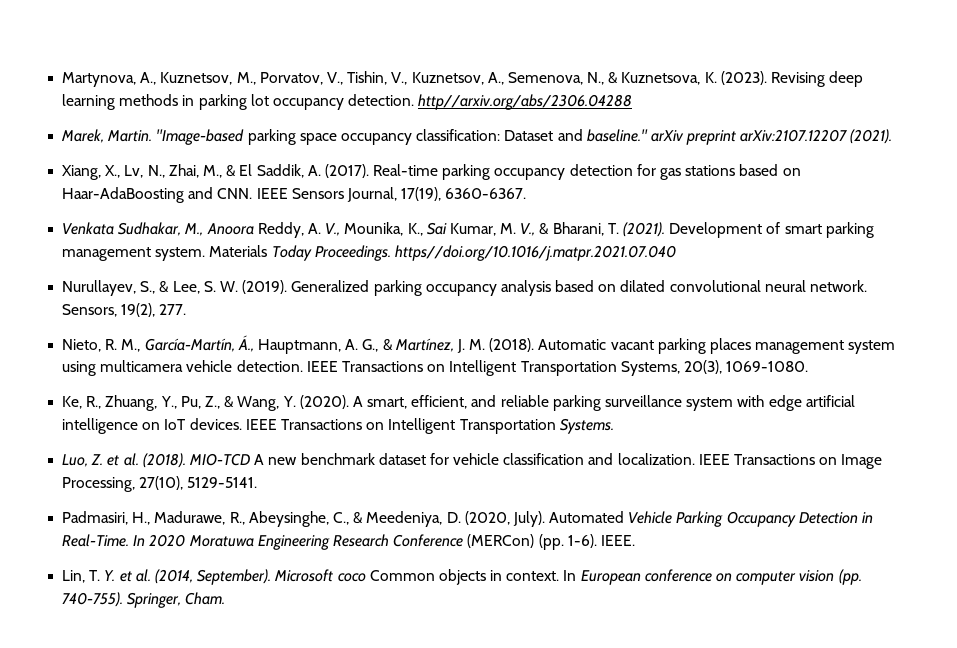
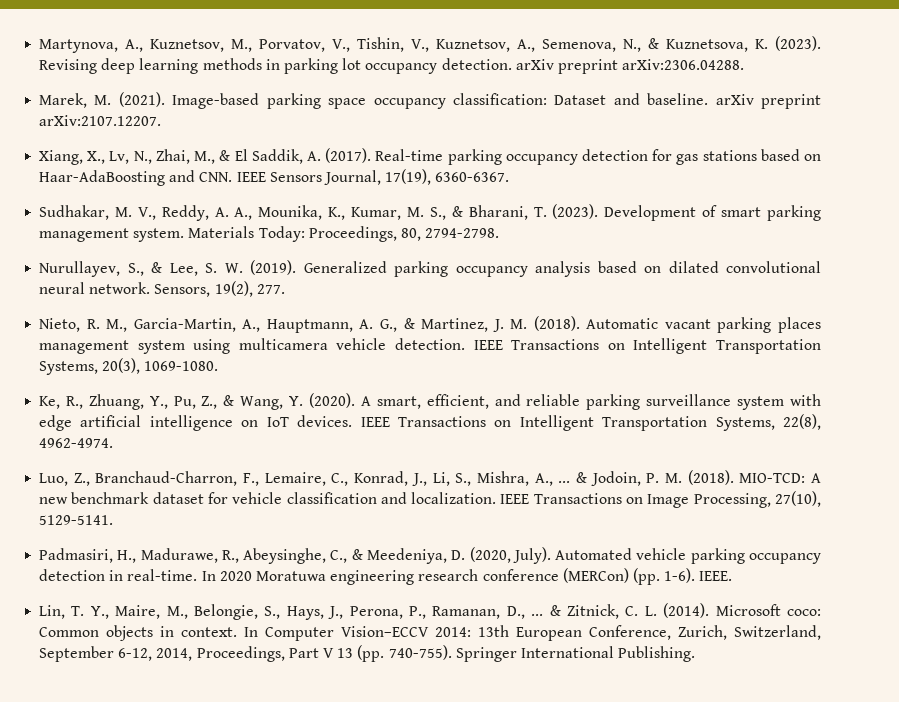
- Revising deep learning methods in parking lot occupancy detection. http//arxiv.org/abs/2306.04288
- Marek, Martin. "Image-based parking space occupancy classification: Dataset and baseline." arXiv preprint arXiv:2107.12207 (2021).
+ Revising deep learning methods in parking lot occupancy detection. arXiv preprint arXiv:2306.04288.
+ Marek, M. (2021). Image-based parking space occupancy classification: Dataset and baseline. arXiv preprint arXiv:2107.12207.
- Venkata Sudhakar, M., Anoora Reddy, A. V., Mounika, K., Sai Kumar, M. V., & Bharani, T. (2021).
+ Sudhakar, M. V., Reddy, A. A., Mounika, K., Kumar, M. S., & Bharani, T. (2023).
- Materials Today Proceedings. https//doi.org/10.1016/j.matpr.2021.07.040
+ Materials Today: Proceedings, 80, 2794-2798.
- Nieto, R. M., García-Martín, Á., Hauptmann, A. G., & Martínez, J. M. (2018).
+ Nieto, R. M., Garcia-Martin, A., Hauptmann, A. G., & Martinez, J. M. (2018).
- IEEE Transactions on Intelligent Transportation Systems.
- Luo, Z. et al. (2018). MIO-TCD A new benchmark dataset for vehicle classification and localization.
+ IEEE Transactions on Intelligent Transportation Systems, 22(8), 4962-4974.
+ Luo, Z., Branchaud-Charron, F., Lemaire, C., Konrad, J., Li, S., Mishra, A., ... & Jodoin, P. M. (2018). MIO-TCD: A new benchmark dataset for vehicle classification and localization.
- Automated Vehicle Parking Occupancy Detection in Real-Time. In 2020 Moratuwa Engineering Research Conference (MERCon) (pp. 1-6).
+ Automated vehicle parking occupancy detection in real-time. In 2020 Moratuwa engineering research conference (MERCon) (pp. 1-6).
- Lin, T. Y. et al. (2014, September). Microsoft coco Common objects in context.
+ Lin, T. Y., Maire, M., Belongie, S., Hays, J., Perona, P., Ramanan, D., ... & Zitnick, C. L. (2014). Microsoft coco: Common objects in context.
- In European conference on computer vision (pp. 740-755). Springer, Cham.
+ In Computer Vision–ECCV 2014: 13th European Conference, Zurich, Switzerland, September 6-12, 2014, Proceedings, Part V 13 (pp. 740-755). Springer International Publishing.

